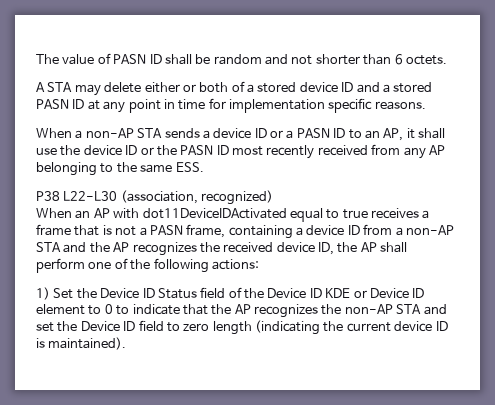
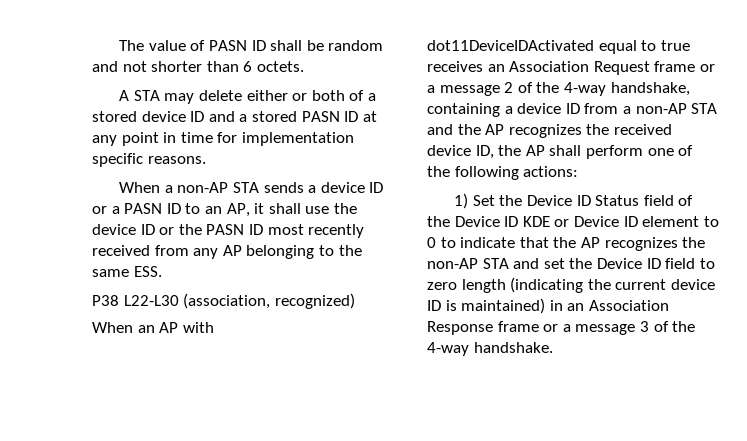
- When an AP with dot11DeviceIDActivated equal to true receives a frame that is not a PASN frame, containing a device ID from a non-AP STA and the AP recognizes the received device ID, the AP shall perform one of the following actions:
+ When an AP with dot11DeviceIDActivated equal to true receives an Association Request frame or a message 2 of the 4-way handshake, containing a device ID from a non-AP STA and the AP recognizes the received device ID, the AP shall perform one of the following actions:
- 1) Set the Device ID Status field of the Device ID KDE or Device ID element to 0 to indicate that the AP recognizes the non-AP STA and set the Device ID field to zero length (indicating the current device ID is maintained).
+ 1) Set the Device ID Status field of the Device ID KDE or Device ID element to 0 to indicate that the AP recognizes the non-AP STA and set the Device ID field to zero length (indicating the current device ID is maintained) in an Association Response frame or a message 3 of the 4-way handshake.

